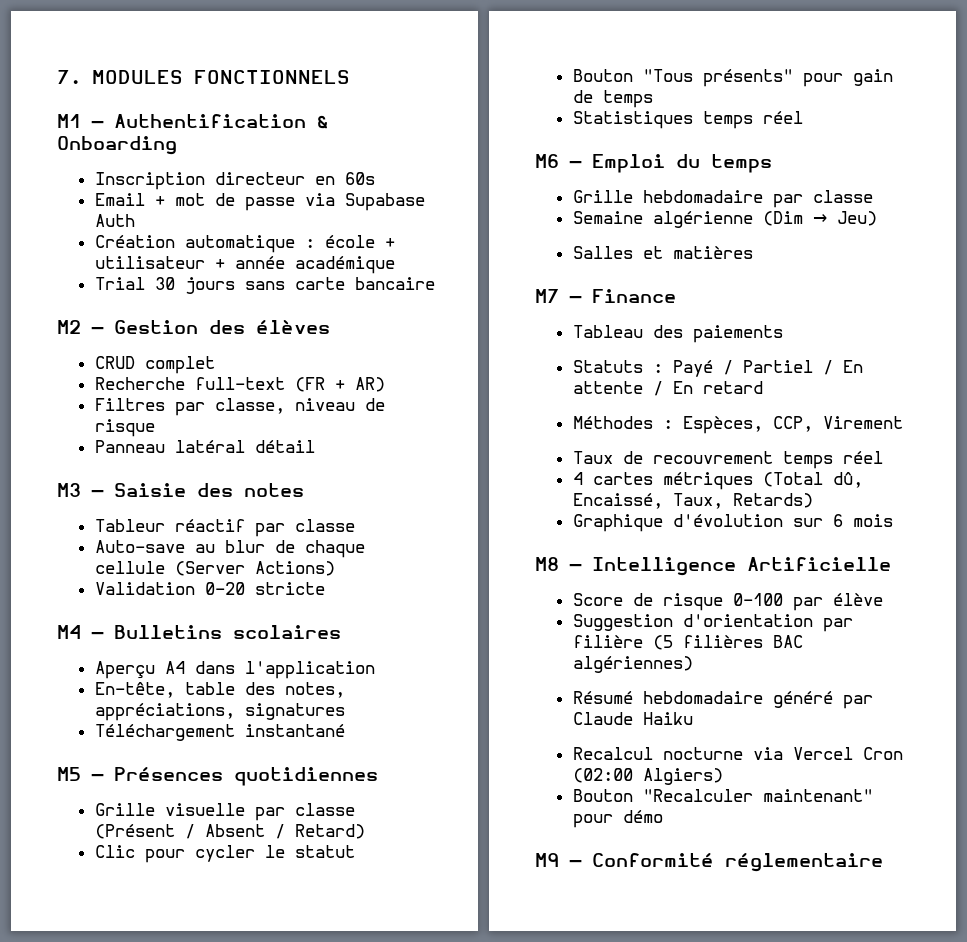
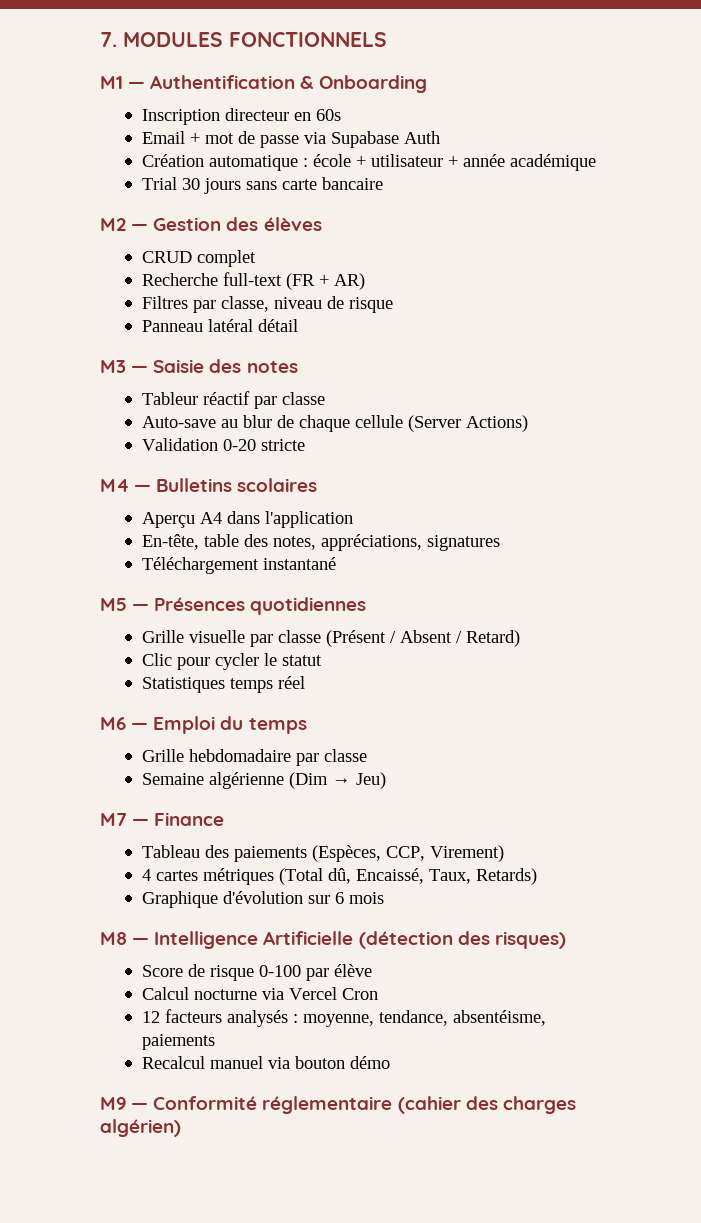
- Bouton "Tous présents" pour gain de temps
- Salles et matières
- Tableau des paiements
- Statuts : Payé / Partiel / En attente / En retard
- Méthodes : Espèces, CCP, Virement
- Taux de recouvrement temps réel
+ Tableau des paiements (Espèces, CCP, Virement)
- M8 — Intelligence Artificielle
+ M8 — Intelligence Artificielle (détection des risques)
- Suggestion d'orientation par filière (5 filières BAC algériennes)
- Résumé hebdomadaire généré par Claude Haiku
- Recalcul nocturne via Vercel Cron (02:00 Algiers)
- Bouton "Recalculer maintenant" pour démo
+ Calcul nocturne via Vercel Cron
+ 12 facteurs analysés : moyenne, tendance, absentéisme, paiements
+ Recalcul manuel via bouton démo
- M9 — Conformité réglementaire
+ M9 — Conformité réglementaire (cahier des charges algérien)

